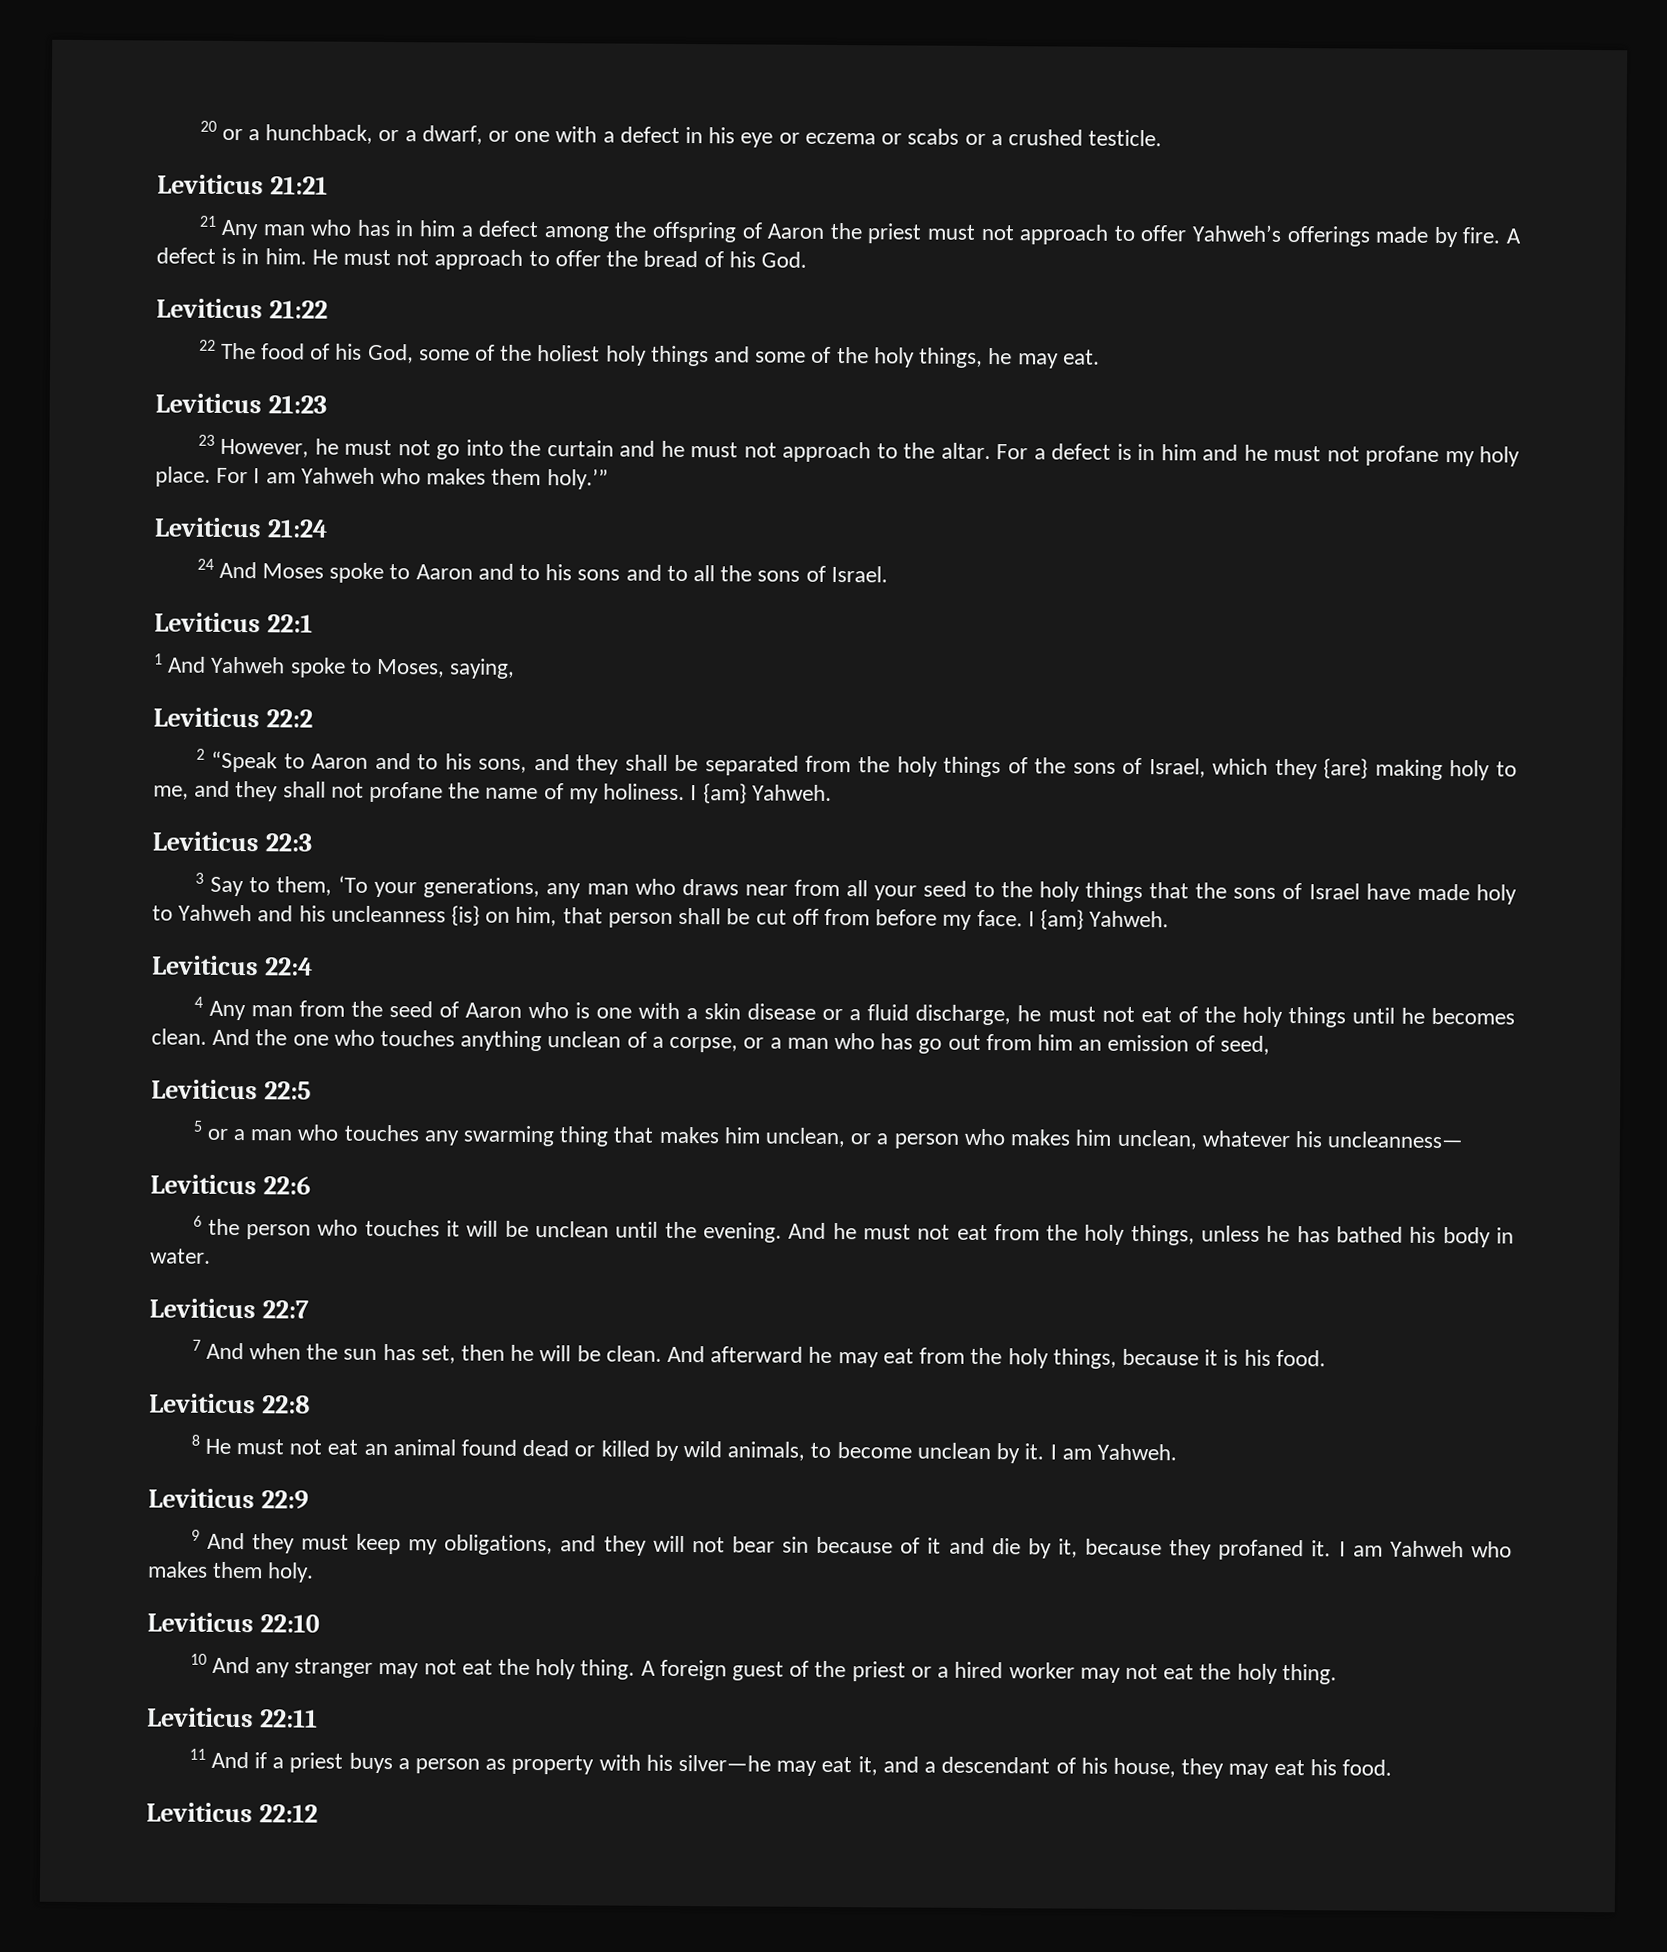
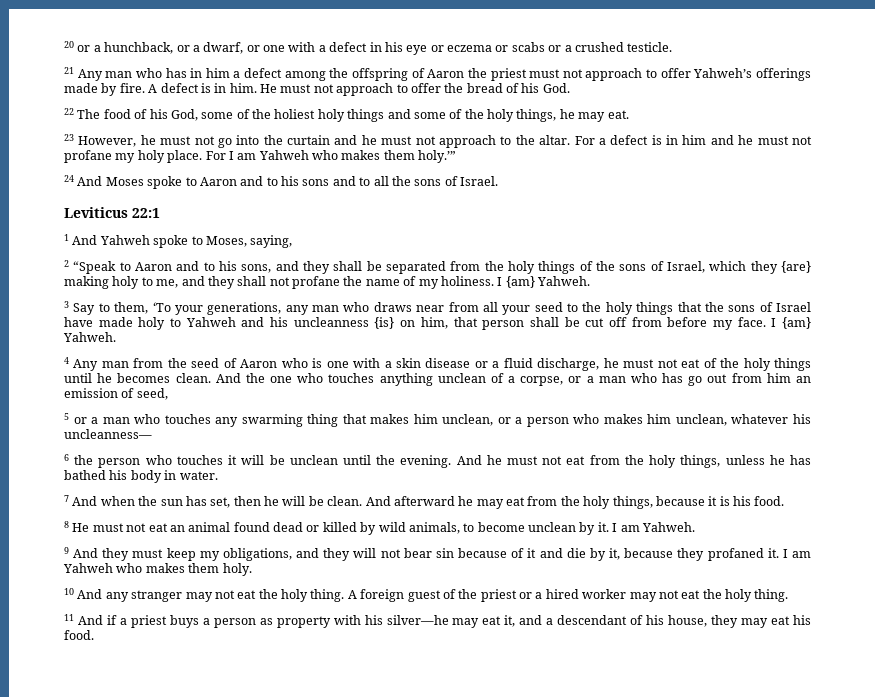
- Leviticus 21:21
- Leviticus 21:22
- Leviticus 21:23
- Leviticus 21:24
- Leviticus 22:2
- Leviticus 22:3
- Leviticus 22:4
- Leviticus 22:5
- Leviticus 22:6
- Leviticus 22:7
- Leviticus 22:8
- Leviticus 22:9
- Leviticus 22:10
- Leviticus 22:11
- Leviticus 22:12

